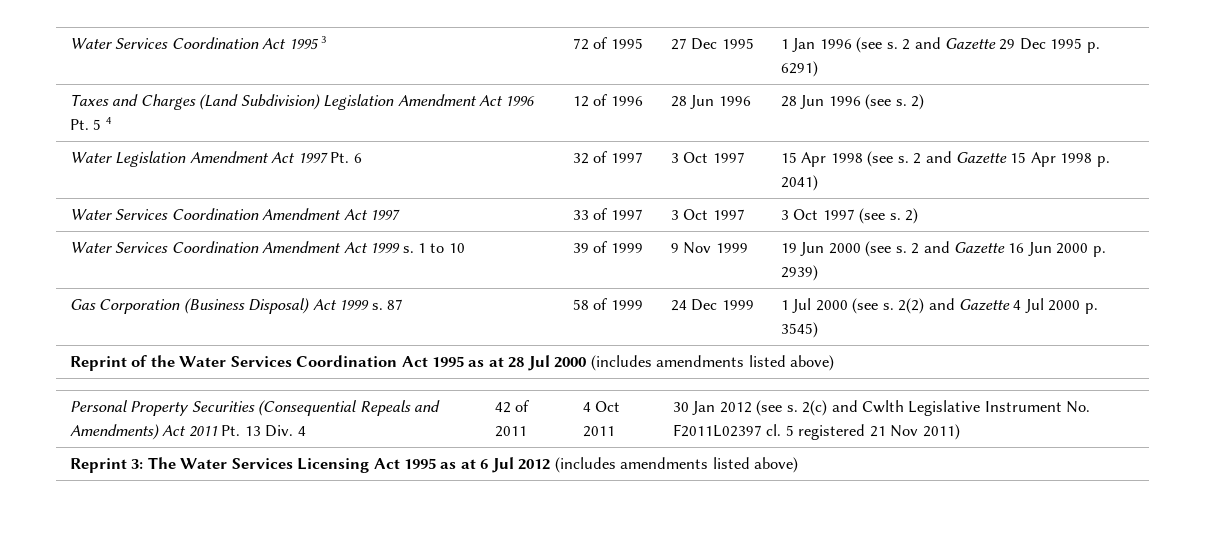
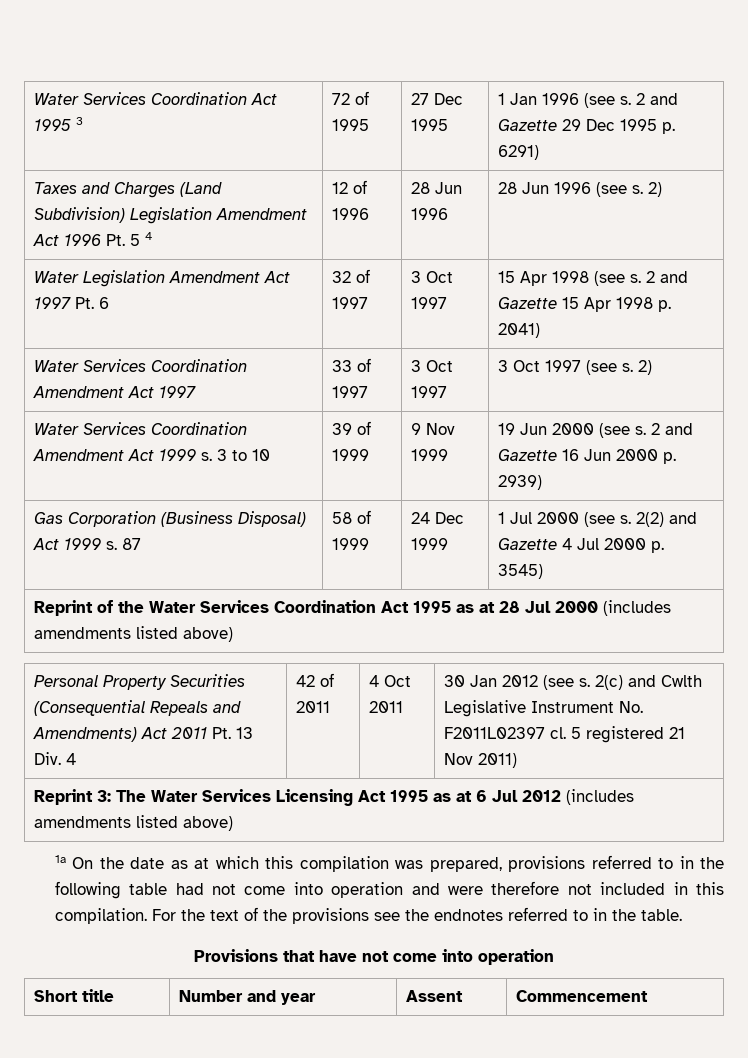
- Water Services Coordination Amendment Act 1999 s. 1 to 10 | 39 of 1999 | 9 Nov 1999 | 19 Jun 2000 (see s. 2 and Gazette 16 Jun 2000 p. 2939)
+ Water Services Coordination Amendment Act 1999 s. 3 to 10 | 39 of 1999 | 9 Nov 1999 | 19 Jun 2000 (see s. 2 and Gazette 16 Jun 2000 p. 2939)
+ 1a On the date as at which this compilation was prepared, provisions referred to in the following table had not come into operation and were therefore not included in this compilation. For the text of the provisions see the endnotes referred to in the table.
+ Provisions that have not come into operation
+ Short title | Number and year | Assent | Commencement

